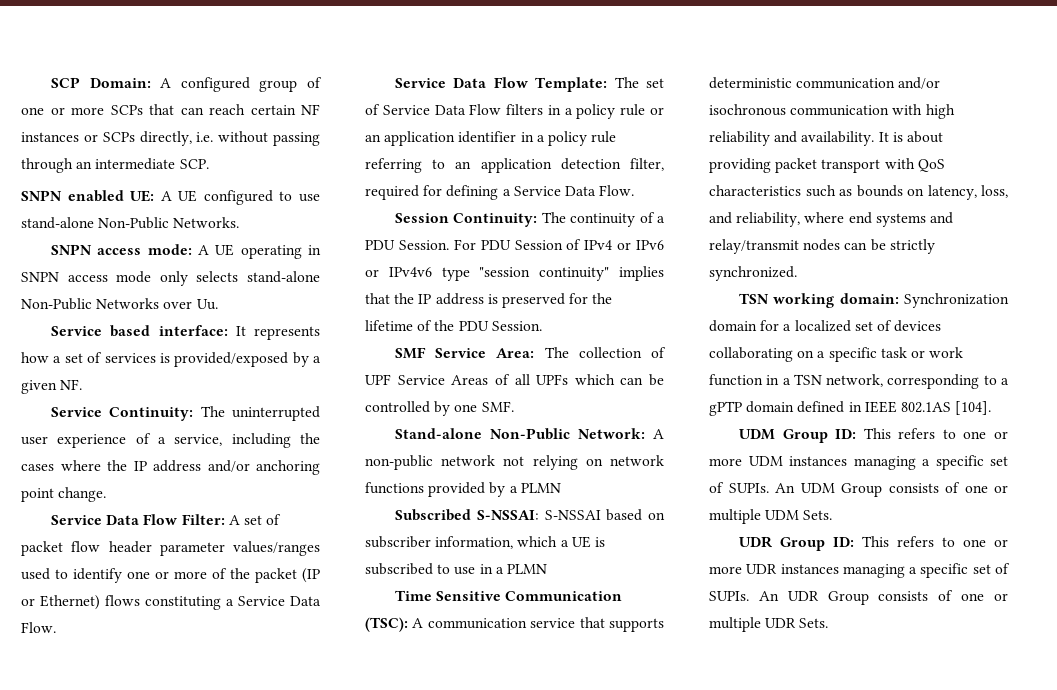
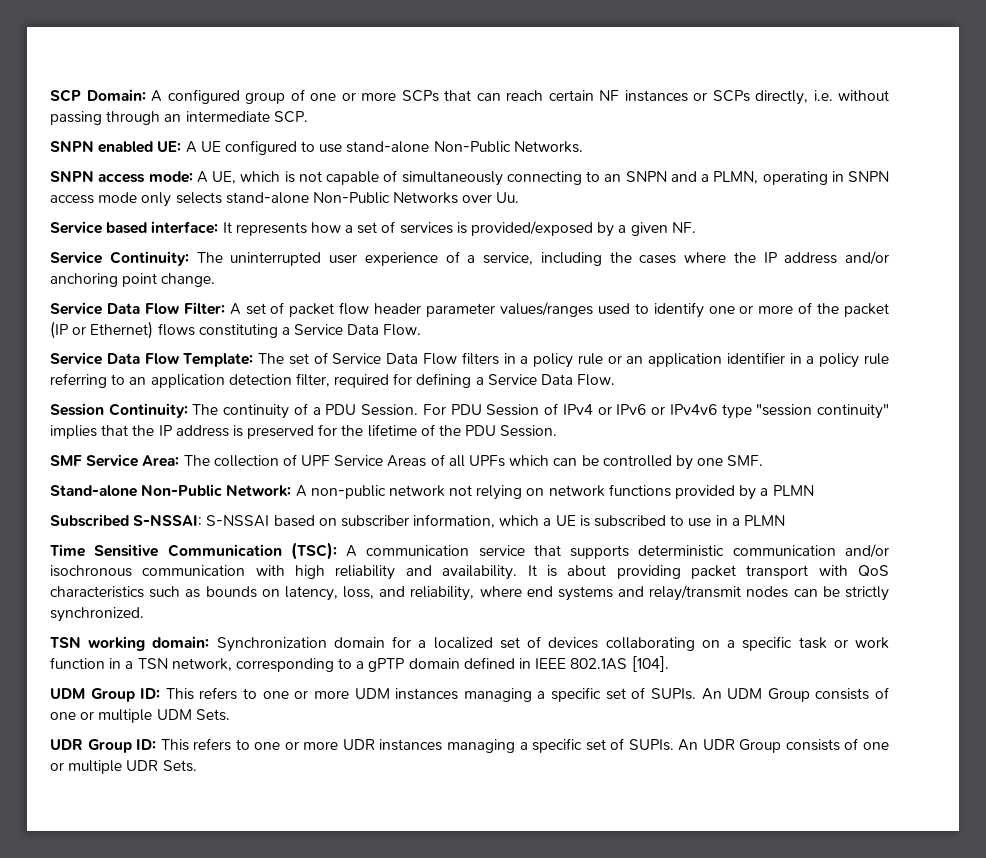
- SNPN access mode: A UE operating in SNPN access mode only selects stand-alone Non-Public Networks over Uu.
+ SNPN access mode: A UE, which is not capable of simultaneously connecting to an SNPN and a PLMN, operating in SNPN access mode only selects stand-alone Non-Public Networks over Uu.

